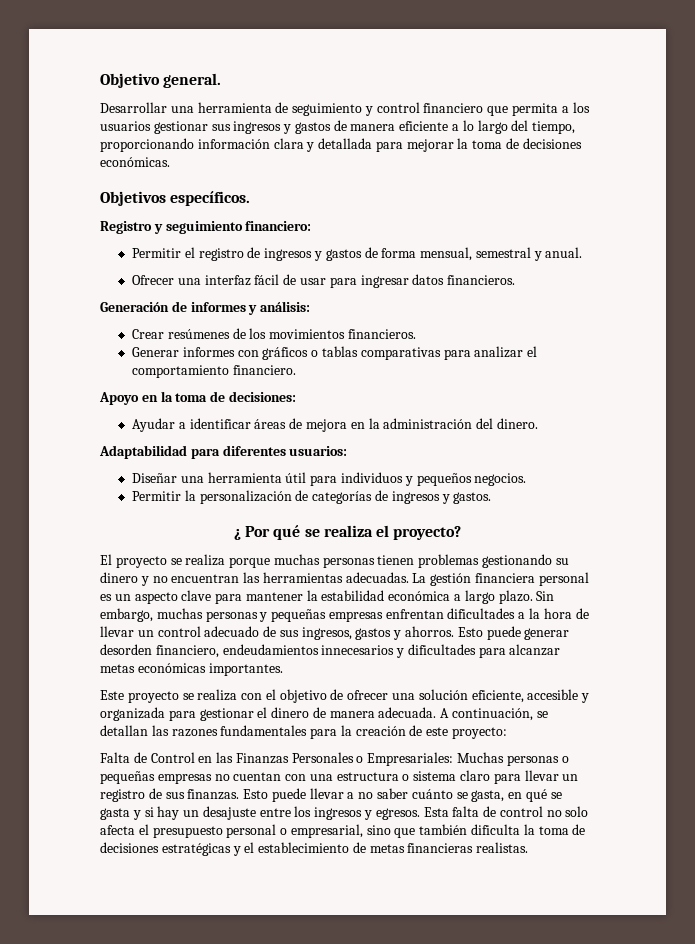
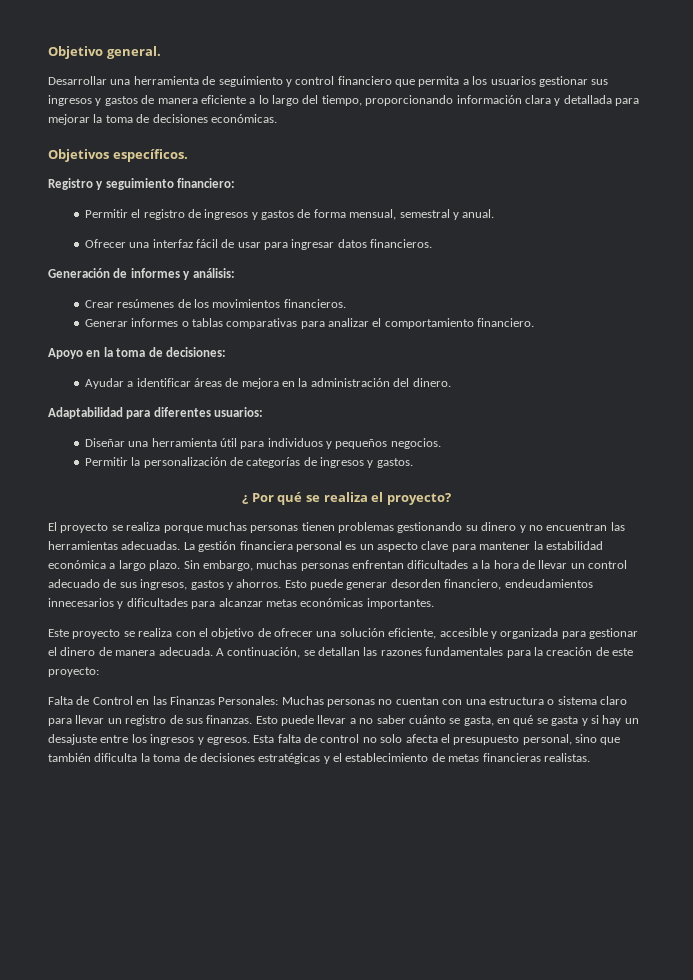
- Generar informes con gráficos o tablas comparativas para analizar el comportamiento financiero.
+ Generar informes o tablas comparativas para analizar el comportamiento financiero.
- Sin embargo, muchas personas y pequeñas empresas enfrentan dificultades a la hora de llevar un control adecuado de sus ingresos, gastos y ahorros.
+ Sin embargo, muchas personas enfrentan dificultades a la hora de llevar un control adecuado de sus ingresos, gastos y ahorros.
- Falta de Control en las Finanzas Personales o Empresariales: Muchas personas o pequeñas empresas no cuentan con una estructura o sistema claro para llevar un registro de sus finanzas.
+ Falta de Control en las Finanzas Personales: Muchas personas no cuentan con una estructura o sistema claro para llevar un registro de sus finanzas.
- Esta falta de control no solo afecta el presupuesto personal o empresarial, sino que también dificulta la toma de decisiones estratégicas y el establecimiento de metas financieras realistas.
+ Esta falta de control no solo afecta el presupuesto personal, sino que también dificulta la toma de decisiones estratégicas y el establecimiento de metas financieras realistas.

